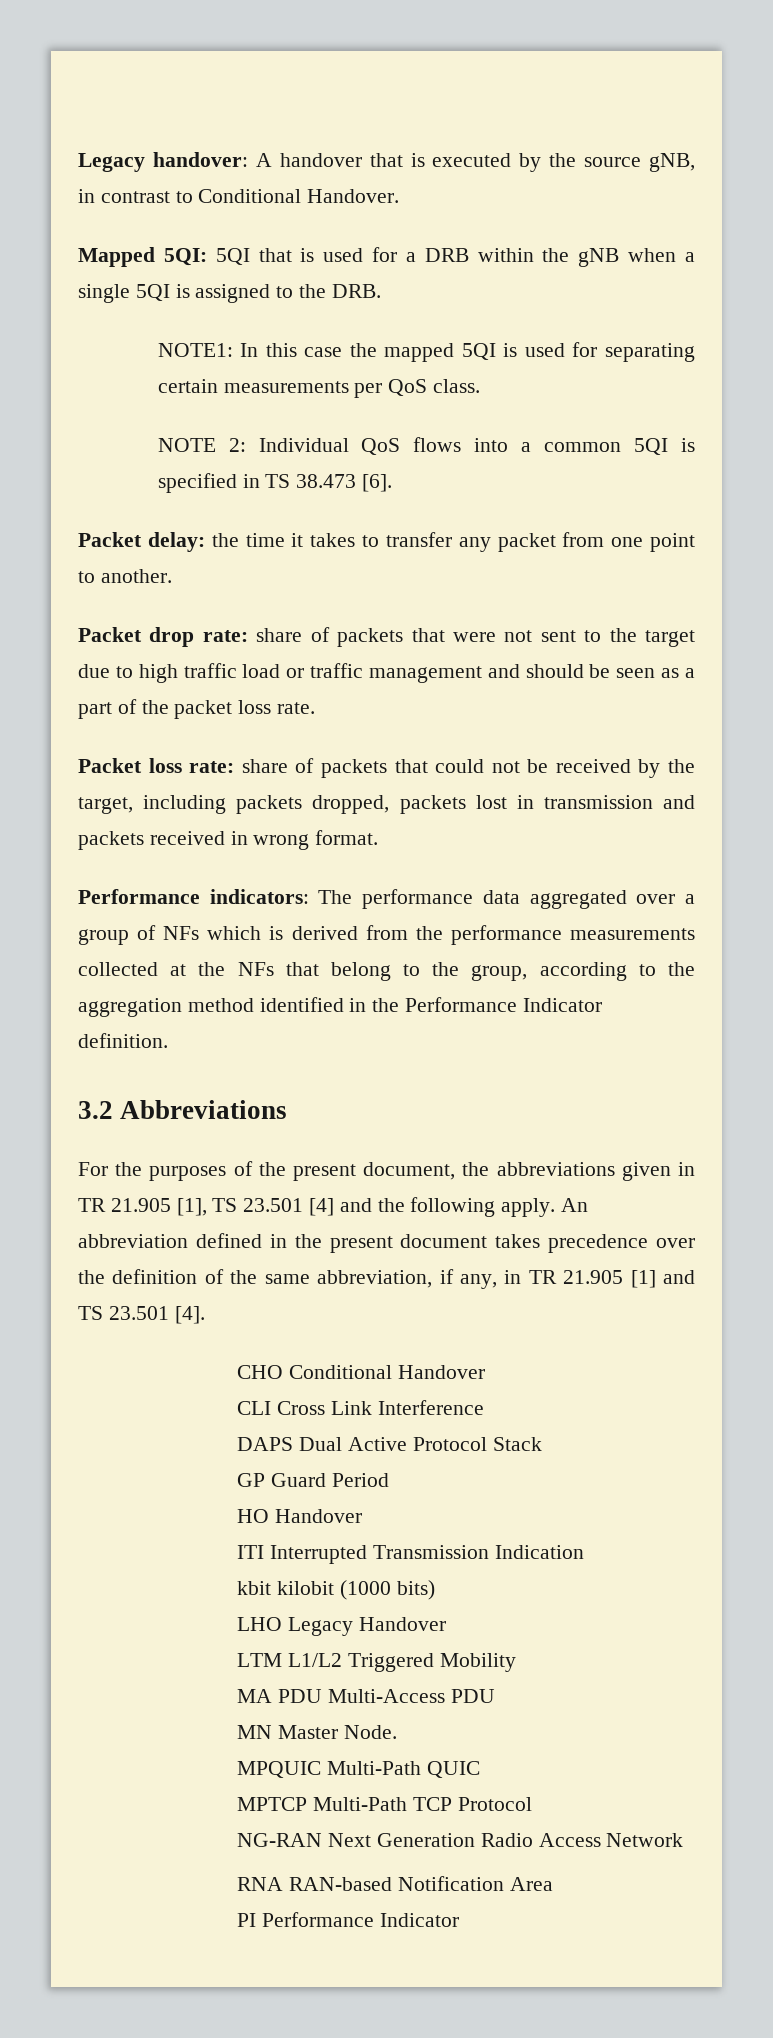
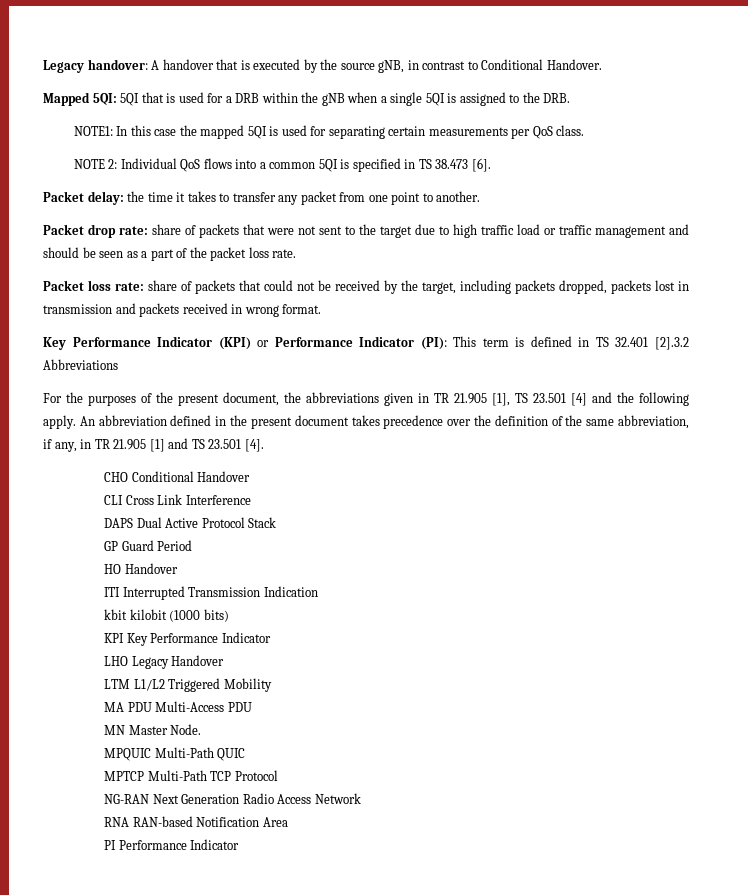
- Performance indicators: The performance data aggregated over a group of NFs which is derived from the performance measurements collected at the NFs that belong to the group, according to the aggregation method identified in the Performance Indicator definition.
- 3.2 Abbreviations
+ Key Performance Indicator (KPI) or Performance Indicator (PI): This term is defined in TS 32.401 [2].3.2 Abbreviations
+ KPI Key Performance Indicator

